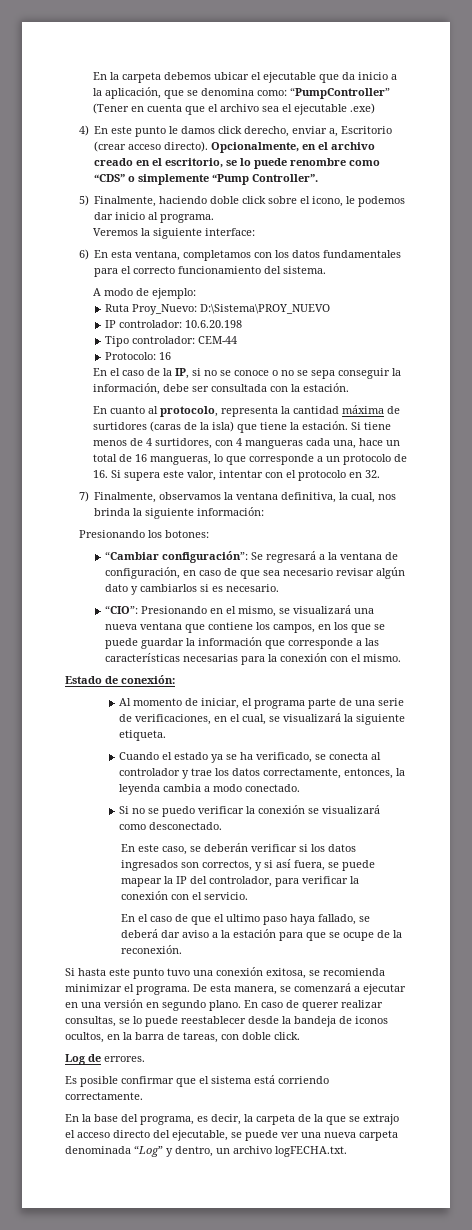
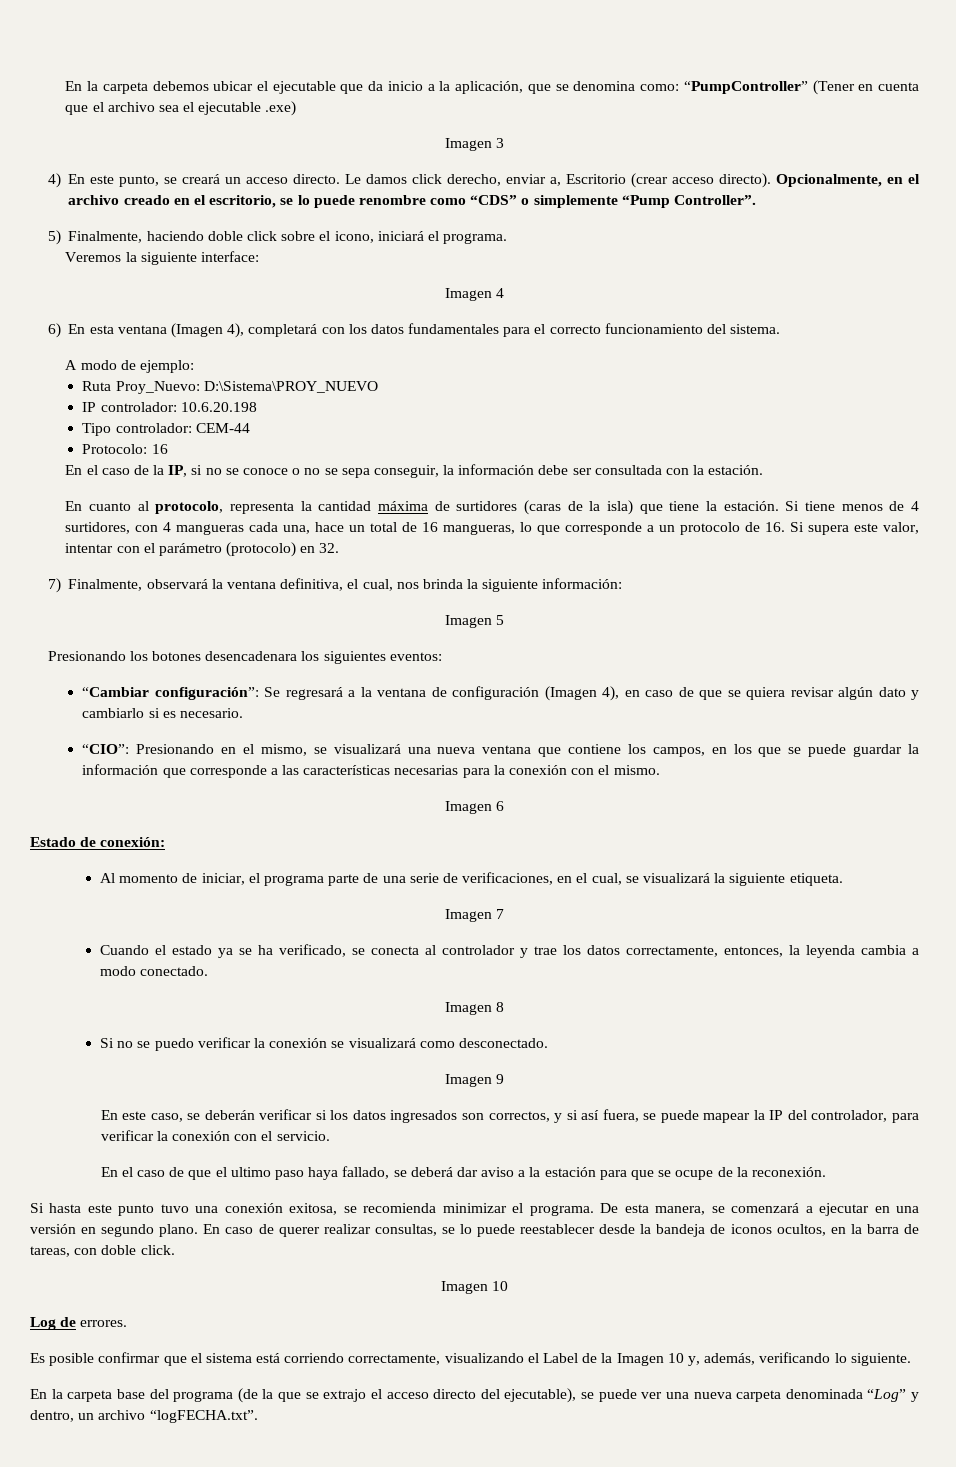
+ Imagen 3
- 4) En este punto le damos click derecho, enviar a, Escritorio (crear acceso directo).
+ 4) En este punto, se creará un acceso directo. Le damos click derecho, enviar a, Escritorio (crear acceso directo).
- 5) Finalmente, haciendo doble click sobre el icono, le podemos dar inicio al programa.
+ 5) Finalmente, haciendo doble click sobre el icono, iniciará el programa.
+ Imagen 4
- 6) En esta ventana, completamos con los datos fundamentales para el correcto funcionamiento del sistema.
+ 6) En esta ventana (Imagen 4), completará con los datos fundamentales para el correcto funcionamiento del sistema.
- En el caso de la IP, si no se conoce o no se sepa conseguir la información, debe ser consultada con la estación.
+ En el caso de la IP, si no se conoce o no se sepa conseguir, la información debe ser consultada con la estación.
- Si tiene menos de 4 surtidores, con 4 mangueras cada una, hace un total de 16 mangueras, lo que corresponde a un protocolo de 16. Si supera este valor, intentar con el protocolo en 32.
+ Si tiene menos de 4 surtidores, con 4 mangueras cada una, hace un total de 16 mangueras, lo que corresponde a un protocolo de 16. Si supera este valor, intentar con el parámetro (protocolo) en 32.
- 7) Finalmente, observamos la ventana definitiva, la cual, nos brinda la siguiente información:
+ 7) Finalmente, observará la ventana definitiva, el cual, nos brinda la siguiente información:
+ Imagen 5
- Presionando los botones:
+ Presionando los botones desencadenara los siguientes eventos:
- “Cambiar configuración”: Se regresará a la ventana de configuración, en caso de que sea necesario revisar algún dato y cambiarlos si es necesario.
+ “Cambiar configuración”: Se regresará a la ventana de configuración (Imagen 4), en caso de que se quiera revisar algún dato y cambiarlo si es necesario.
+ Imagen 6
+ Imagen 7
+ Imagen 8
+ Imagen 9
  En caso de querer realizar consultas, se lo puede reestablecer desde la bandeja de iconos ocultos, en la barra de tareas, con doble click.
+ Imagen 10
- Es posible confirmar que el sistema está corriendo correctamente.
- En la base del programa, es decir, la carpeta de la que se extrajo el acceso directo del ejecutable, se puede ver una nueva carpeta denominada “Log” y dentro, un archivo logFECHA.txt.
+ Es posible confirmar que el sistema está corriendo correctamente, visualizando el Label de la Imagen 10 y, además, verificando lo siguiente.
+ En la carpeta base del programa (de la que se extrajo el acceso directo del ejecutable), se puede ver una nueva carpeta denominada “Log” y dentro, un archivo “logFECHA.txt”.

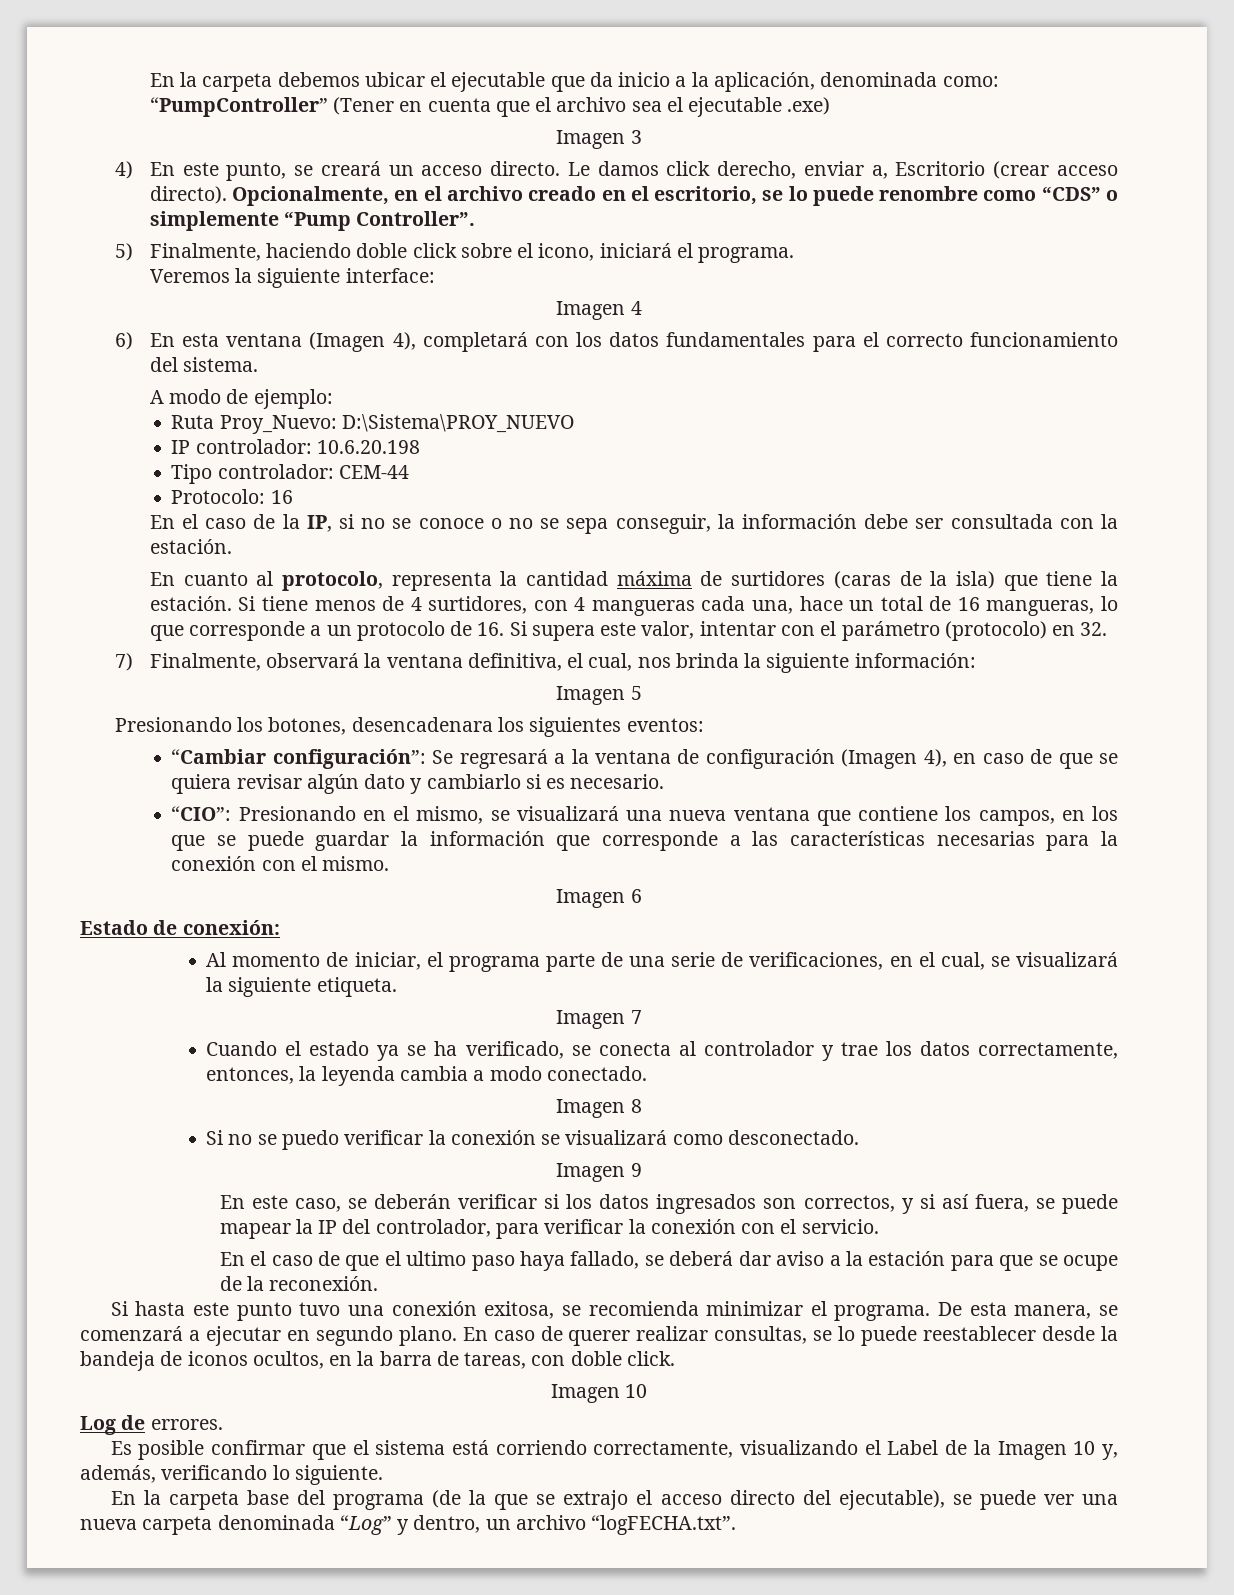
- En la carpeta debemos ubicar el ejecutable que da inicio a la aplicación, que se denomina como: “PumpController” (Tener en cuenta que el archivo sea el ejecutable .exe)
+ En la carpeta debemos ubicar el ejecutable que da inicio a la aplicación, denominada como: “PumpController” (Tener en cuenta que el archivo sea el ejecutable .exe)
- Presionando los botones desencadenara los siguientes eventos:
+ Presionando los botones, desencadenara los siguientes eventos:
- De esta manera, se comenzará a ejecutar en una versión en segundo plano.
+ De esta manera, se comenzará a ejecutar en segundo plano.

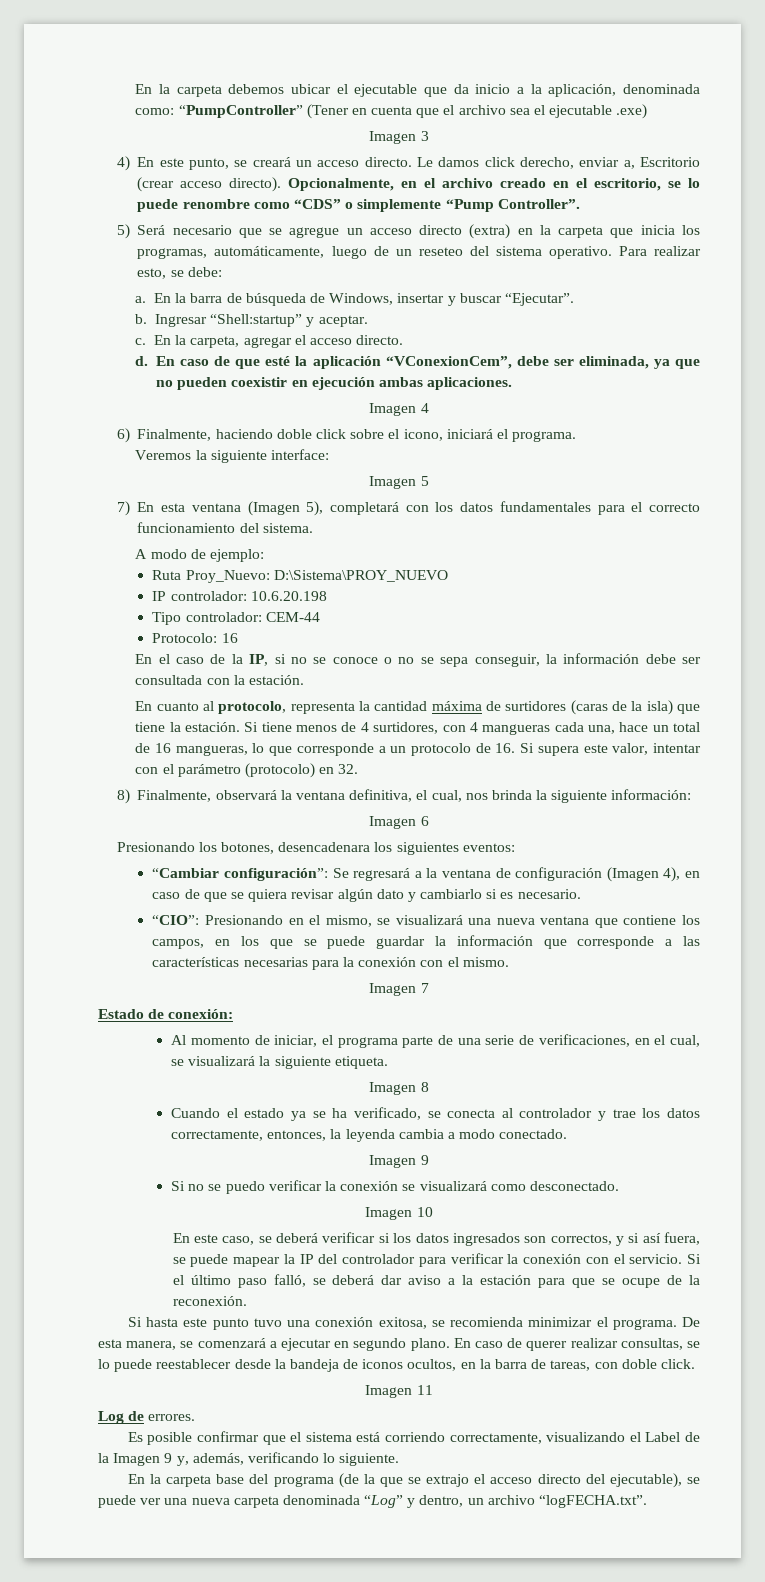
- 5) Finalmente, haciendo doble click sobre el icono, iniciará el programa.
+ 5) Será necesario que se agregue un acceso directo (extra) en la carpeta que inicia los programas, automáticamente, luego de un reseteo del sistema operativo. Para realizar esto, se debe:
+ a. En la barra de búsqueda de Windows, insertar y buscar “Ejecutar”.
+ b. Ingresar “Shell:startup” y aceptar.
+ c. En la carpeta, agregar el acceso directo.
+ d. En caso de que esté la aplicación “VConexionCem”, debe ser eliminada, ya que no pueden coexistir en ejecución ambas aplicaciones.
+ Imagen 4
+ 6) Finalmente, haciendo doble click sobre el icono, iniciará el programa.
- Imagen 4
- 6) En esta ventana (Imagen 4), completará con los datos fundamentales para el correcto funcionamiento del sistema.
+ Imagen 5
+ 7) En esta ventana (Imagen 5), completará con los datos fundamentales para el correcto funcionamiento del sistema.
- 7) Finalmente, observará la ventana definitiva, el cual, nos brinda la siguiente información:
+ 8) Finalmente, observará la ventana definitiva, el cual, nos brinda la siguiente información:
- Imagen 5
+ Imagen 6
- Imagen 6
+ Imagen 7
- Imagen 7
+ Imagen 8
  Cuando el estado ya se ha verificado, se conecta al controlador y trae los datos correctamente, entonces, la leyenda cambia a modo conectado.
- Imagen 8
+ Imagen 9
- Imagen 9
+ Imagen 10
- En este caso, se deberán verificar si los datos ingresados son correctos, y si así fuera, se puede mapear la IP del controlador, para verificar la conexión con el servicio.
- En el caso de que el ultimo paso haya fallado, se deberá dar aviso a la estación para que se ocupe de la reconexión.
+ En este caso, se deberá verificar si los datos ingresados son correctos, y si así fuera, se puede mapear la IP del controlador para verificar la conexión con el servicio. Si el último paso falló, se deberá dar aviso a la estación para que se ocupe de la reconexión.
  En caso de querer realizar consultas, se lo puede reestablecer desde la bandeja de iconos ocultos, en la barra de tareas, con doble click.
- Imagen 10
+ Imagen 11
- Es posible confirmar que el sistema está corriendo correctamente, visualizando el Label de la Imagen 10 y, además, verificando lo siguiente.
+ Es posible confirmar que el sistema está corriendo correctamente, visualizando el Label de la Imagen 9 y, además, verificando lo siguiente.

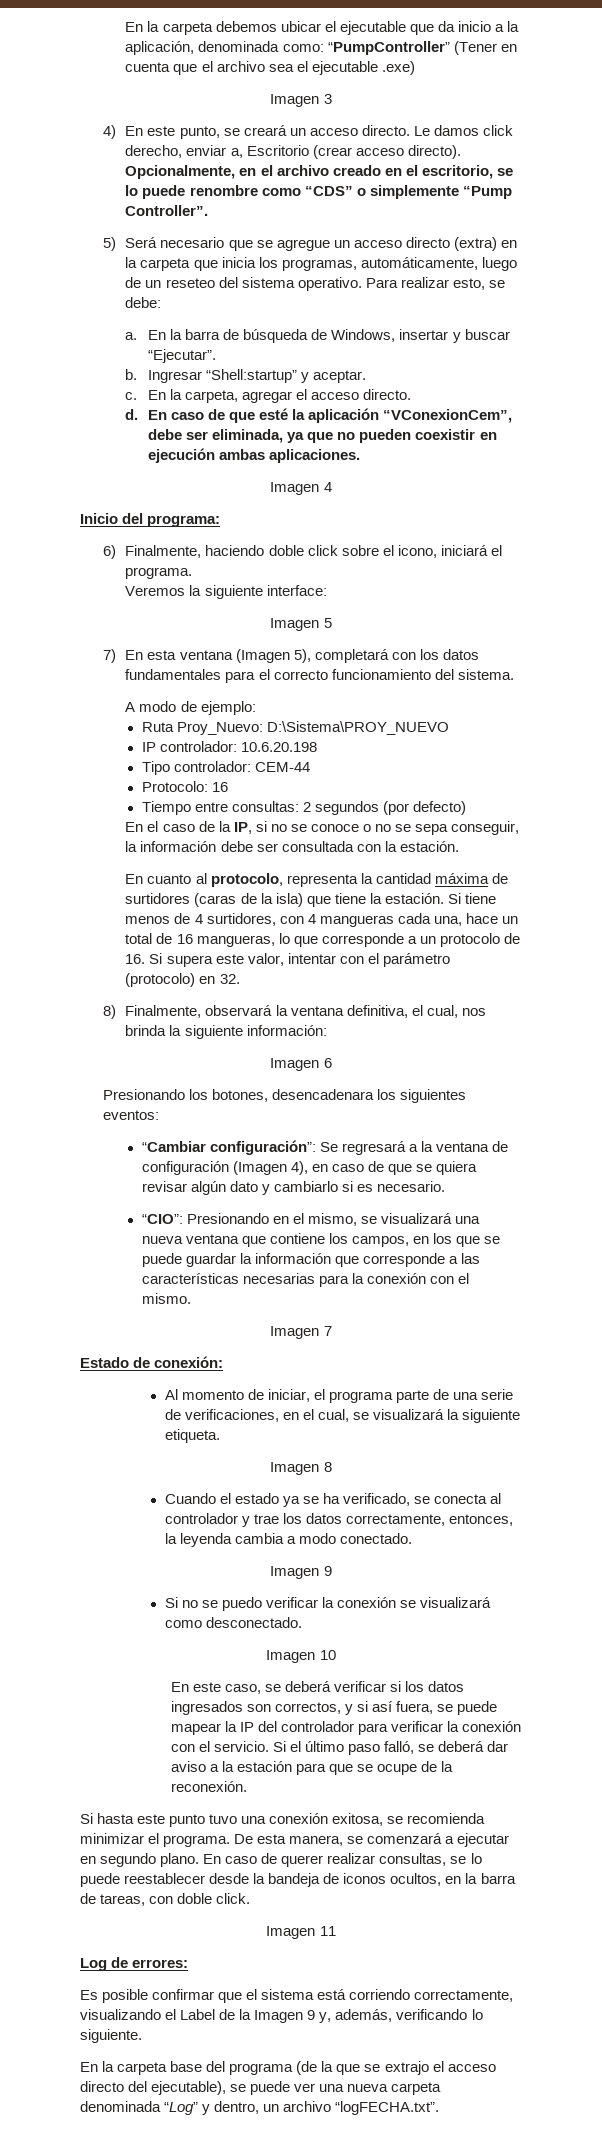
+ Inicio del programa:
+ Tiempo entre consultas: 2 segundos (por defecto)
- Log de errores.
+ Log de errores:

